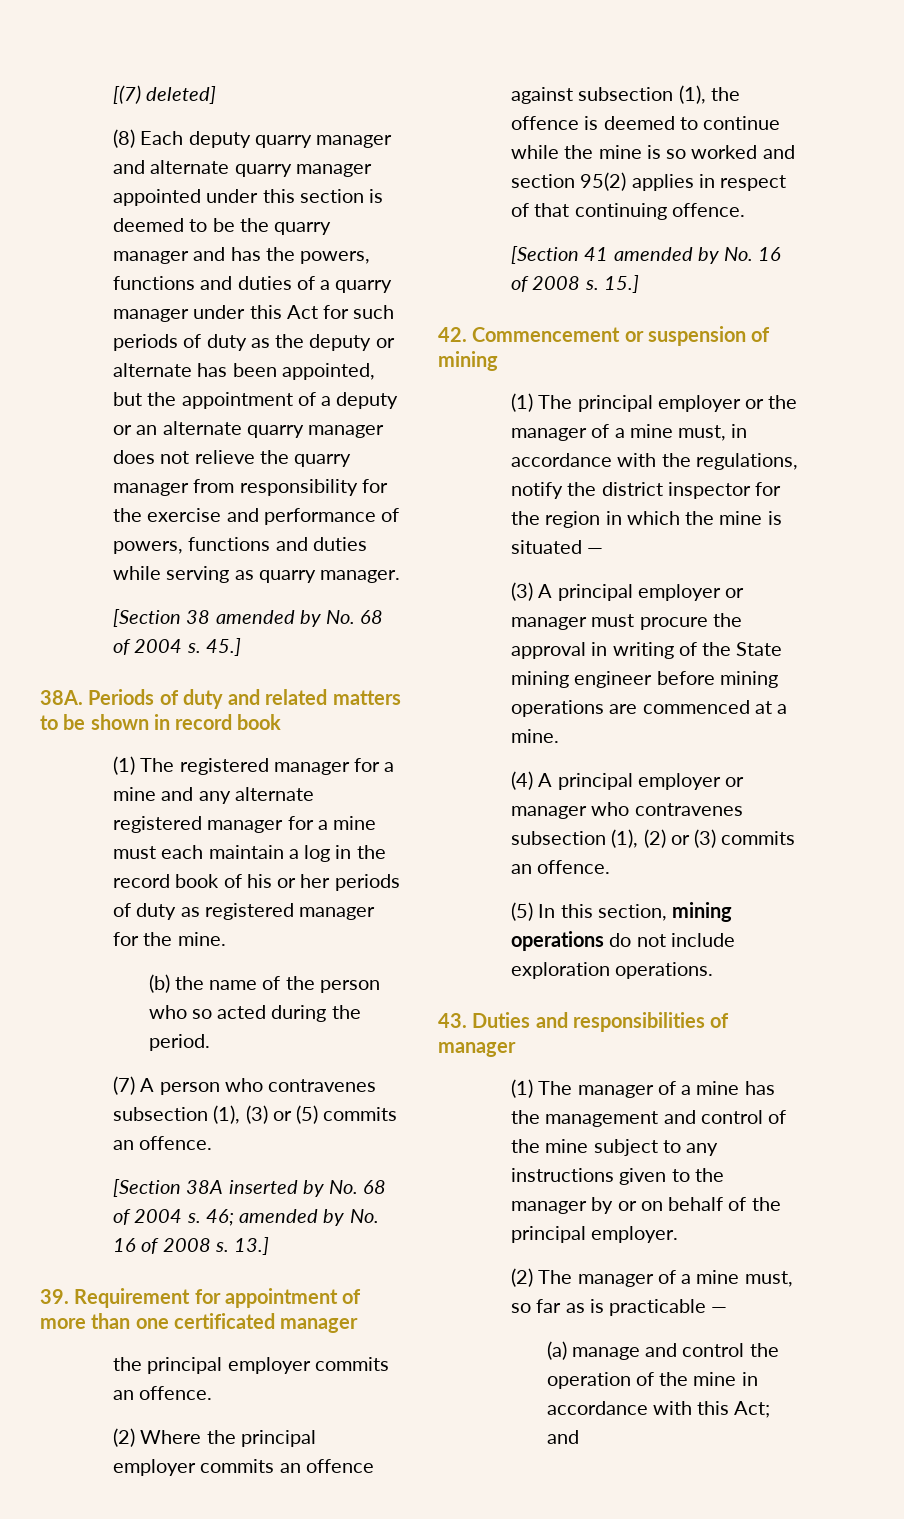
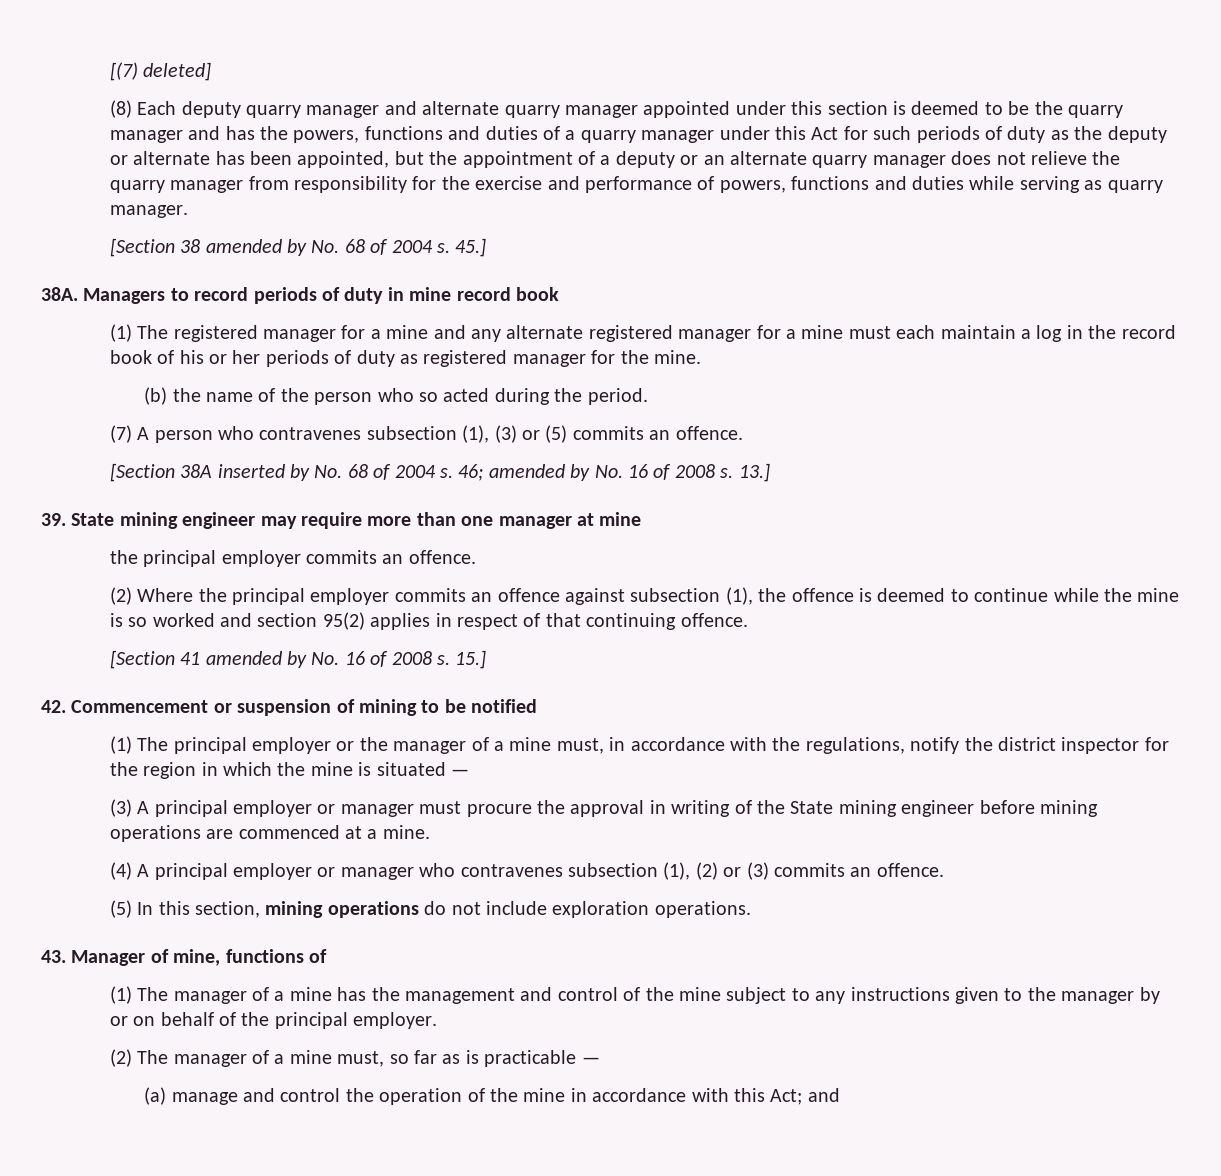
- Periods of duty and related matters to be shown in record book
+ Managers to record periods of duty in mine record book
- 39. Requirement for appointment of more than one certificated manager
+ 39. State mining engineer may require more than one manager at mine
- 42. Commencement or suspension of mining
+ 42. Commencement or suspension of mining to be notified
- 43. Duties and responsibilities of manager
+ 43. Manager of mine, functions of

